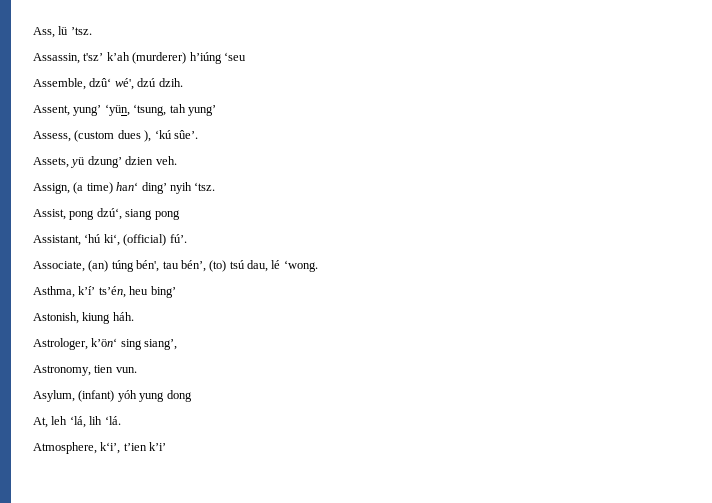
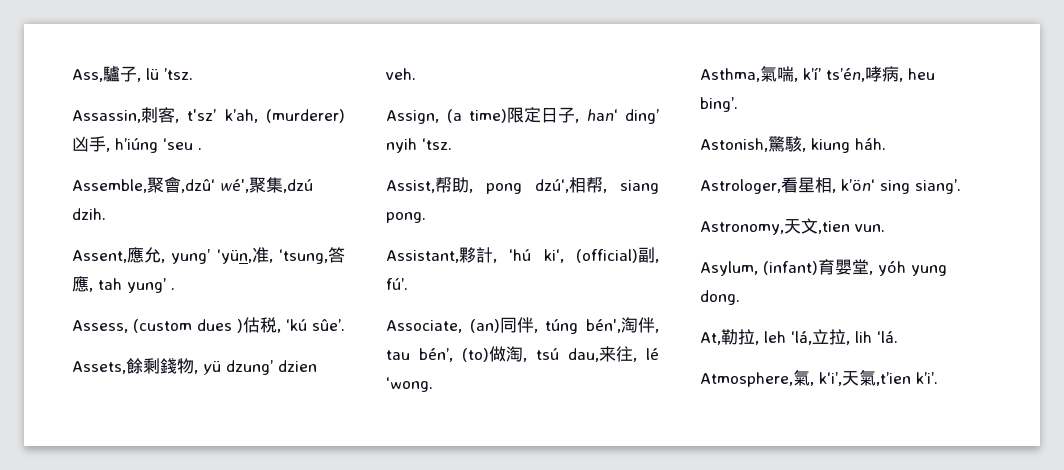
- Ass, lü ’tsz.
+ Ass,驢子, lü ’tsz.
- Assassin, t'sz’ k’ah (murderer) h’iúng ‘seu
+ Assassin,刺客, t'sz’ k’ah, (murderer)凶手, h’iúng ‘seu .
- Assemble, dzû‘ wé', dzú dzih.
- Assent, yung’ ‘yün, ‘tsung, tah yung’
+ Assemble,聚會,dzû‘ wé',聚集,dzú dzih.
+ Assent,應允, yung’ ‘yün,准, ‘tsung,答應, tah yung’ .
- Assess, (custom dues ), ‘kú sûe’.
+ Assess, (custom dues )估税, ‘kú sûe’.
- Assets, yü dzung’ dzien veh.
+ Assets,餘剩錢物, yü dzung’ dzien veh.
- Assign, (a time) han‘ ding’ nyih ‘tsz.
+ Assign, (a time)限定日子, han‘ ding’ nyih ‘tsz.
- Assist, pong dzú‘, siang pong
+ Assist,帮助, pong dzú‘,相帮, siang pong.
- Assistant, ‘hú ki‘, (official) fú’.
+ Assistant,夥計, ‘hú ki‘, (official)副, fú’.
- Associate, (an) túng bén', tau bén’, (to) tsú dau, lé ‘wong.
- Asthma, k’í’ ts’én, heu bing’
+ Associate, (an)同伴, túng bén',淘伴, tau bén’, (to)做淘, tsú dau,来往, lé ‘wong.
+ Asthma,氣喘, k’í’ ts’én,哮病, heu bing’.
- Astonish, kiung háh.
+ Astonish,驚駭, kiung háh.
- Astrologer, k’ön‘ sing siang’,
+ Astrologer,看星相, k’ön‘ sing siang’.
- Astronomy, tien vun.
+ Astronomy,天文,tien vun.
- Asylum, (infant) yóh yung dong
+ Asylum, (infant)育嬰堂, yóh yung dong.
- At, leh ‘lá, lih ‘lá.
- Atmosphere, k‘i’, t’ien k’i’
+ At,勒拉, leh ‘lá,立拉, lih ‘lá.
+ Atmosphere,氣, k‘i’,天氣,t’ien k’i’.

